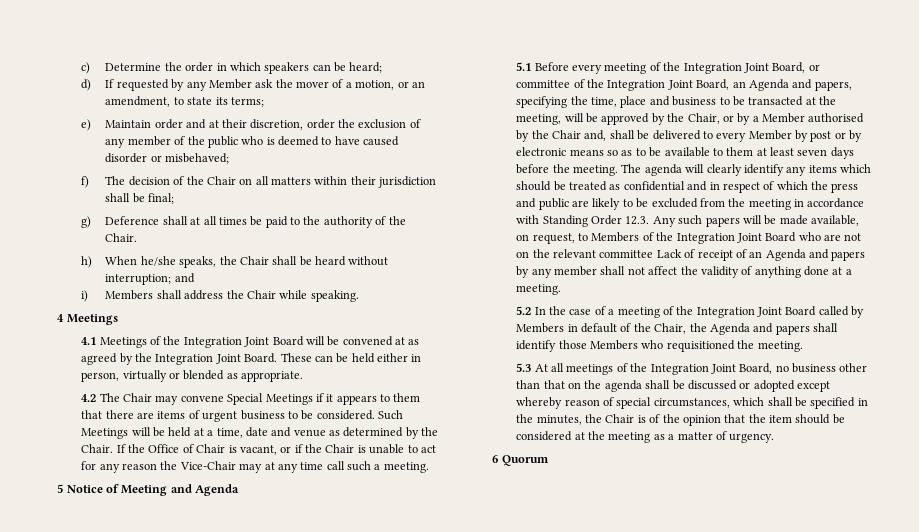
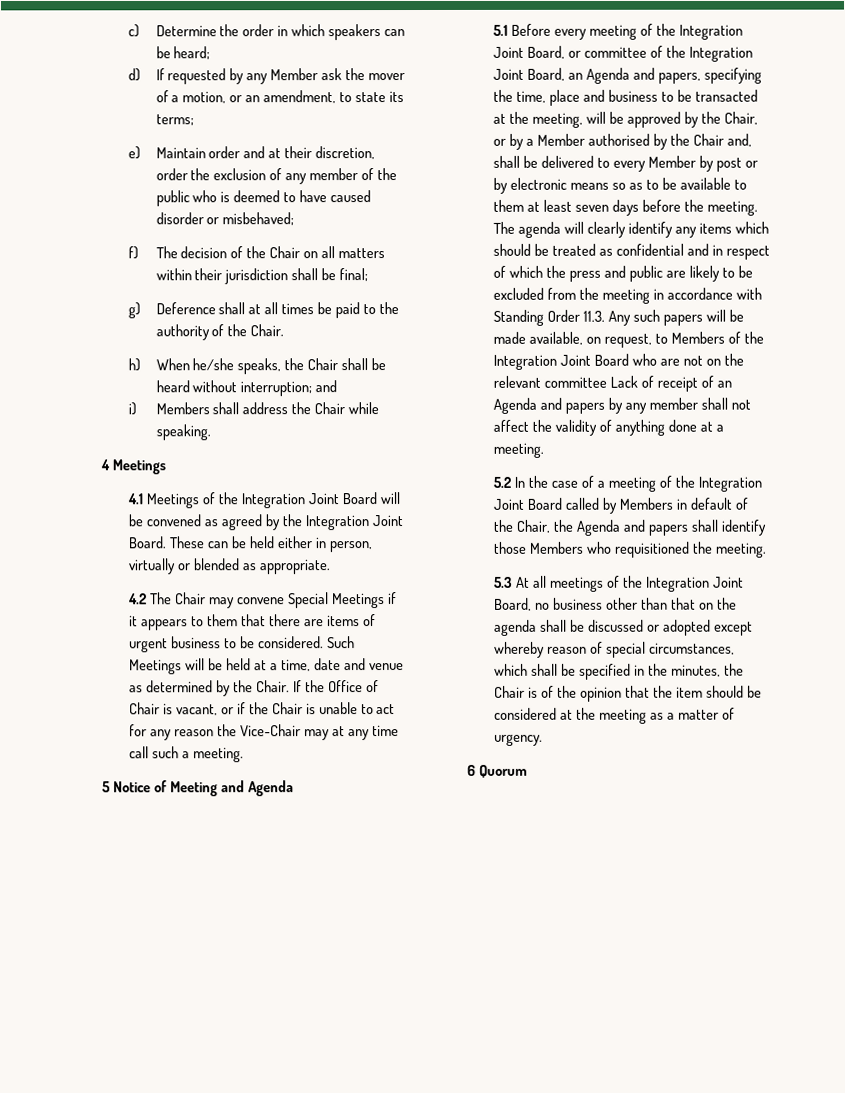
- 4.1 Meetings of the Integration Joint Board will be convened at as agreed by the Integration Joint Board.
+ 4.1 Meetings of the Integration Joint Board will be convened as agreed by the Integration Joint Board.
- The agenda will clearly identify any items which should be treated as confidential and in respect of which the press and public are likely to be excluded from the meeting in accordance with Standing Order 12.3. Any such papers will be made available, on request, to Members of the Integration Joint Board who are not on the relevant committee Lack of receipt of an Agenda and papers by any member shall not affect the validity of anything done at a meeting.
+ The agenda will clearly identify any items which should be treated as confidential and in respect of which the press and public are likely to be excluded from the meeting in accordance with Standing Order 11.3. Any such papers will be made available, on request, to Members of the Integration Joint Board who are not on the relevant committee Lack of receipt of an Agenda and papers by any member shall not affect the validity of anything done at a meeting.

